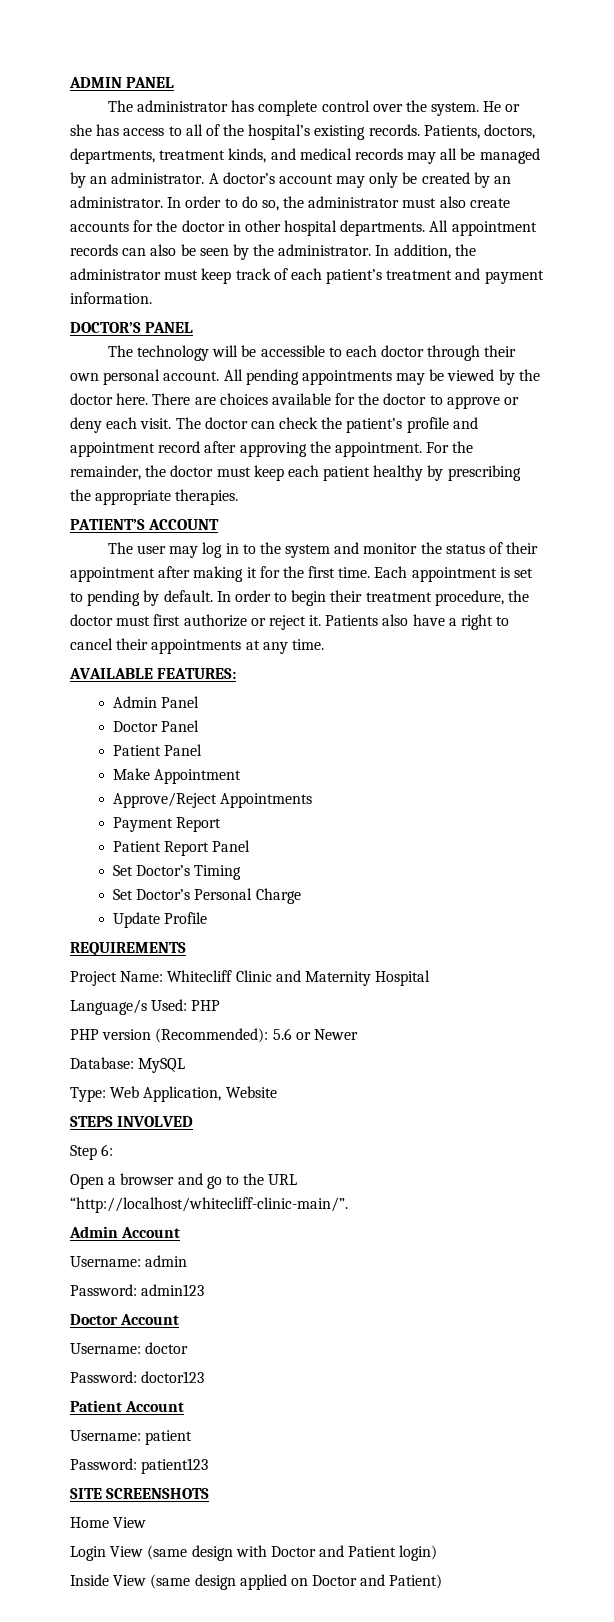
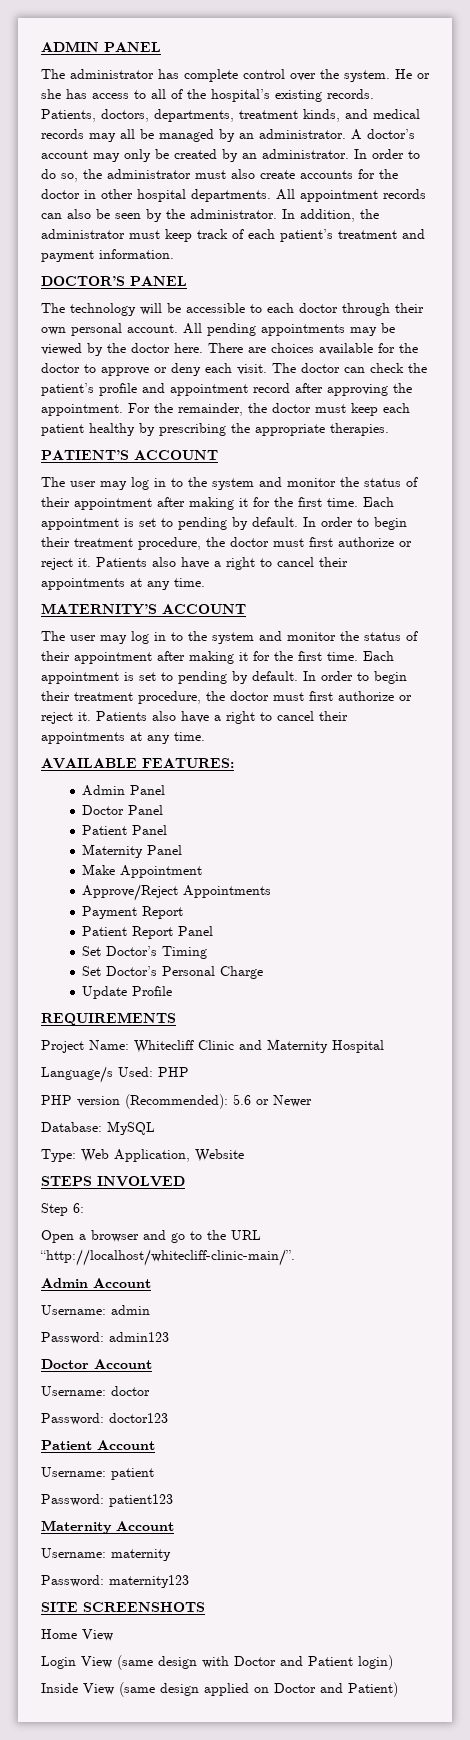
+ MATERNITY’S ACCOUNT
+ The user may log in to the system and monitor the status of their appointment after making it for the first time. Each appointment is set to pending by default. In order to begin their treatment procedure, the doctor must first authorize or reject it. Patients also have a right to cancel their appointments at any time.
+ Maternity Panel
+ Maternity Account
+ Username: maternity
+ Password: maternity123

